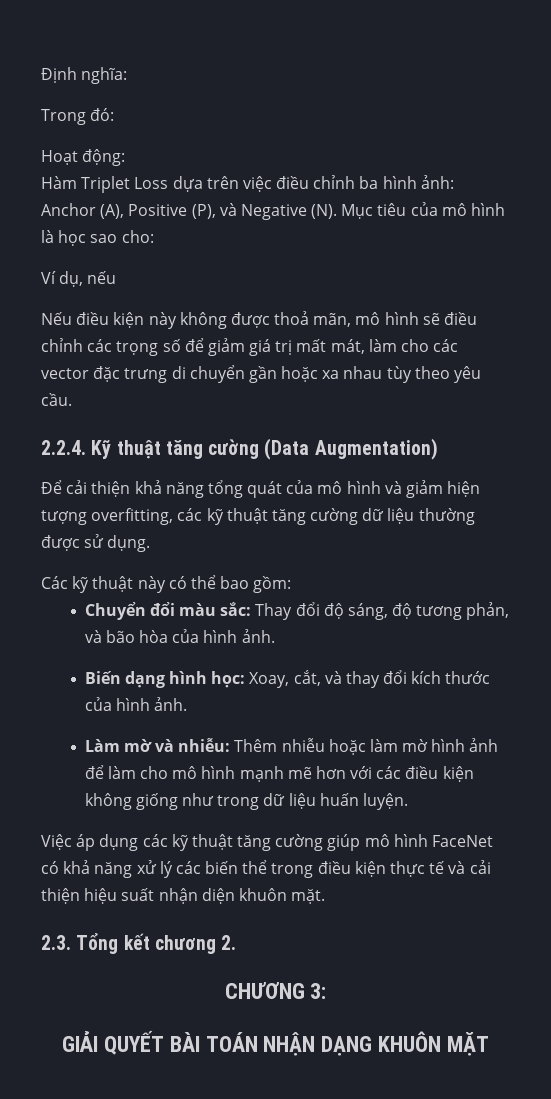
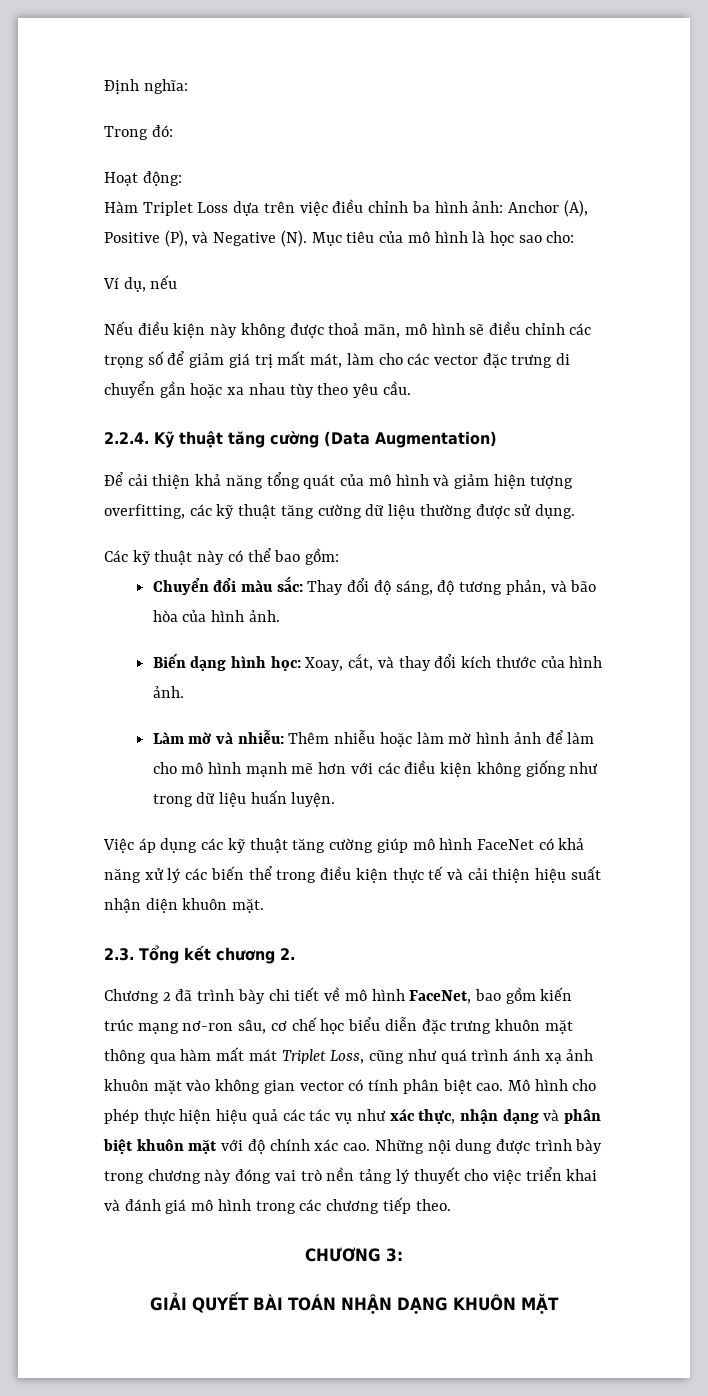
+ Chương 2 đã trình bày chi tiết về mô hình FaceNet, bao gồm kiến trúc mạng nơ-ron sâu, cơ chế học biểu diễn đặc trưng khuôn mặt thông qua hàm mất mát Triplet Loss, cũng như quá trình ánh xạ ảnh khuôn mặt vào không gian vector có tính phân biệt cao. Mô hình cho phép thực hiện hiệu quả các tác vụ như xác thực, nhận dạng và phân biệt khuôn mặt với độ chính xác cao. Những nội dung được trình bày trong chương này đóng vai trò nền tảng lý thuyết cho việc triển khai và đánh giá mô hình trong các chương tiếp theo.

